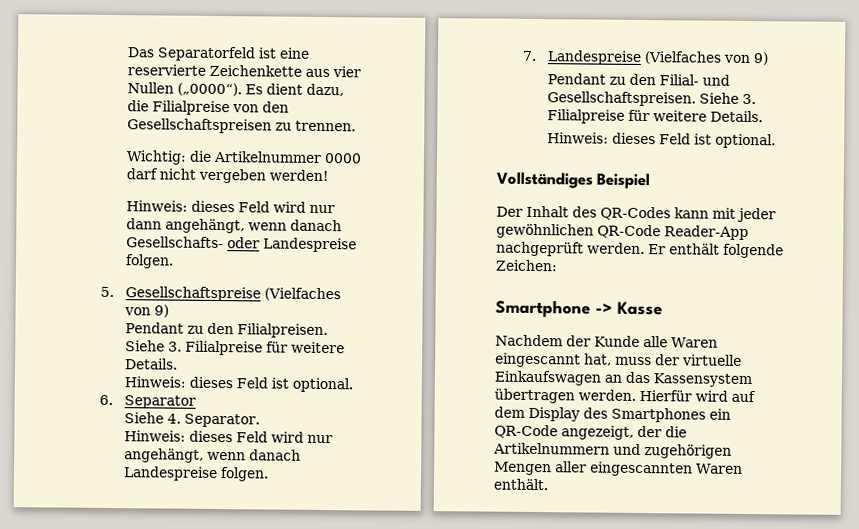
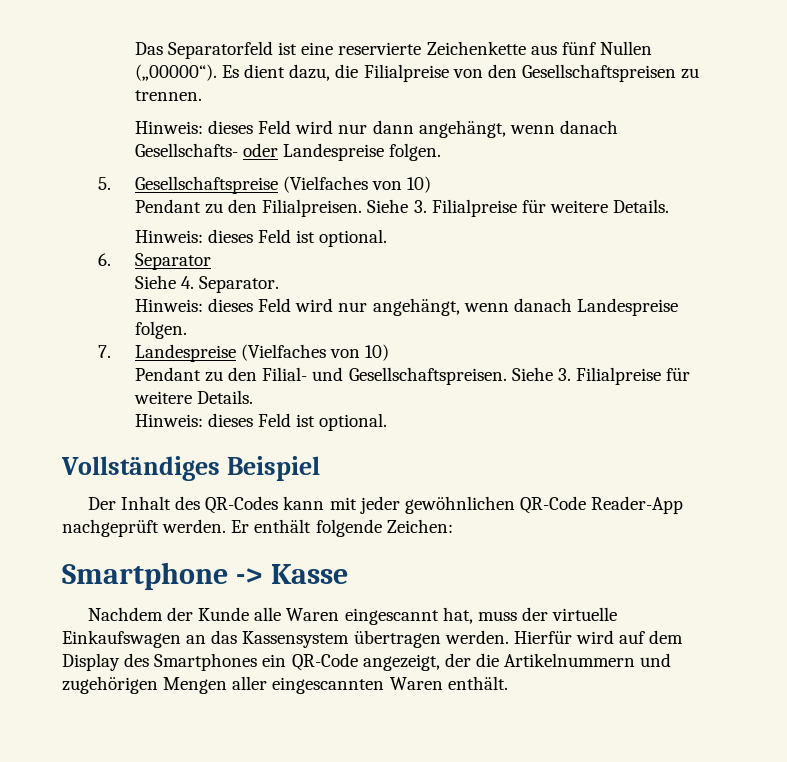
- Das Separatorfeld ist eine reservierte Zeichenkette aus vier Nullen („0000“).
+ Das Separatorfeld ist eine reservierte Zeichenkette aus fünf Nullen („00000“).
- Wichtig: die Artikelnummer 0000 darf nicht vergeben werden!
- 5. Gesellschaftspreise (Vielfaches von 9)
+ 5. Gesellschaftspreise (Vielfaches von 10)
- 7. Landespreise (Vielfaches von 9)
+ 7. Landespreise (Vielfaches von 10)

